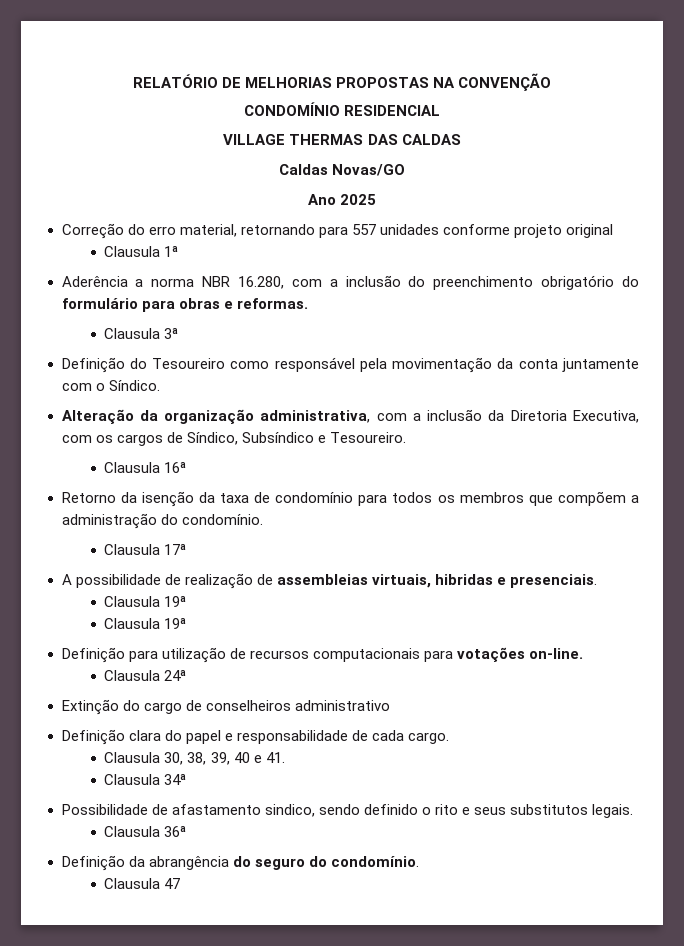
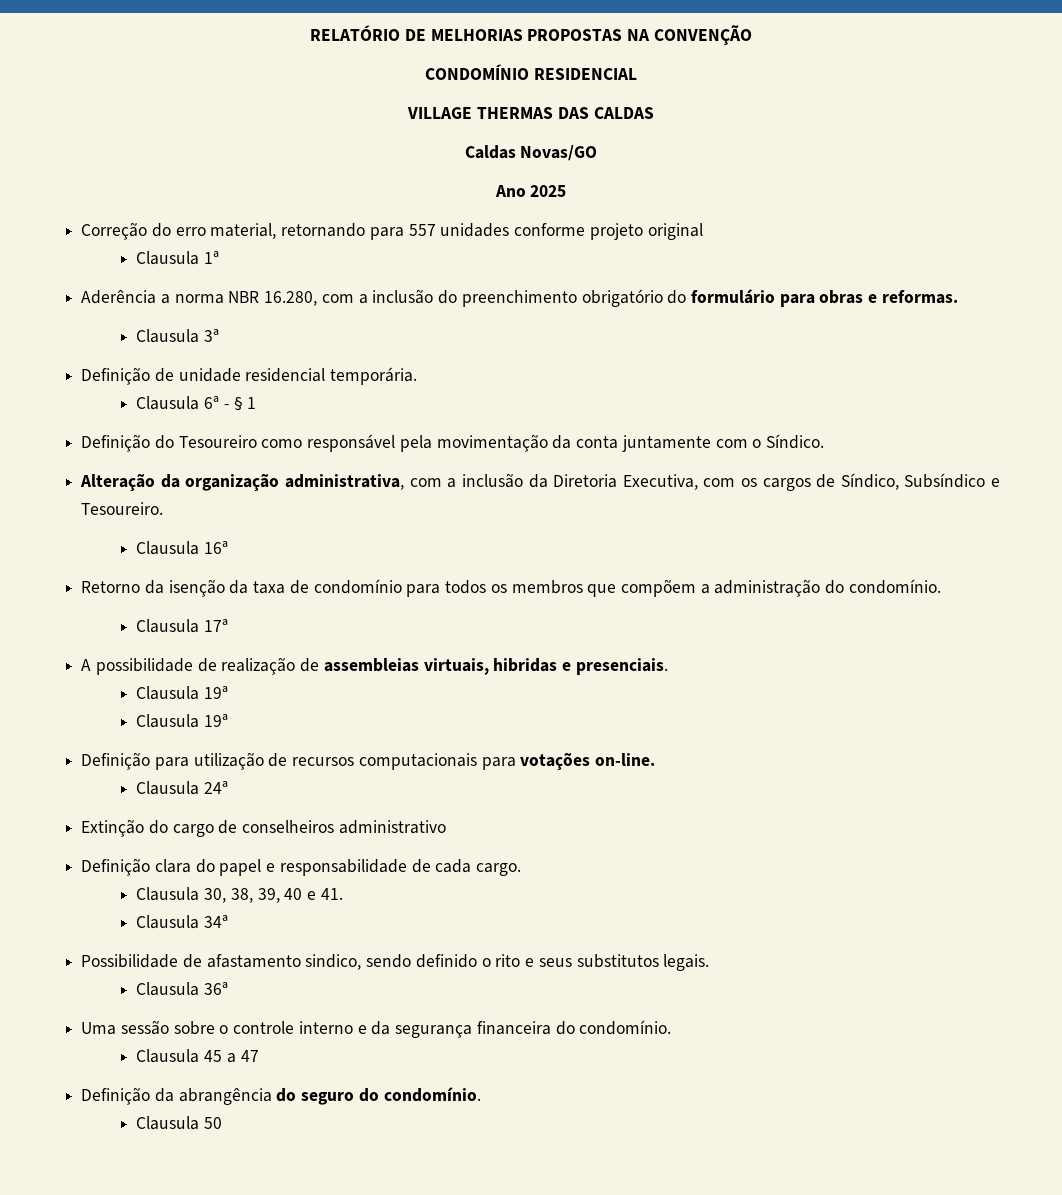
+ Definição de unidade residencial temporária.
+ Clausula 6ª - § 1
+ Uma sessão sobre o controle interno e da segurança financeira do condomínio.
+ Clausula 45 a 47
- Clausula 47
+ Clausula 50

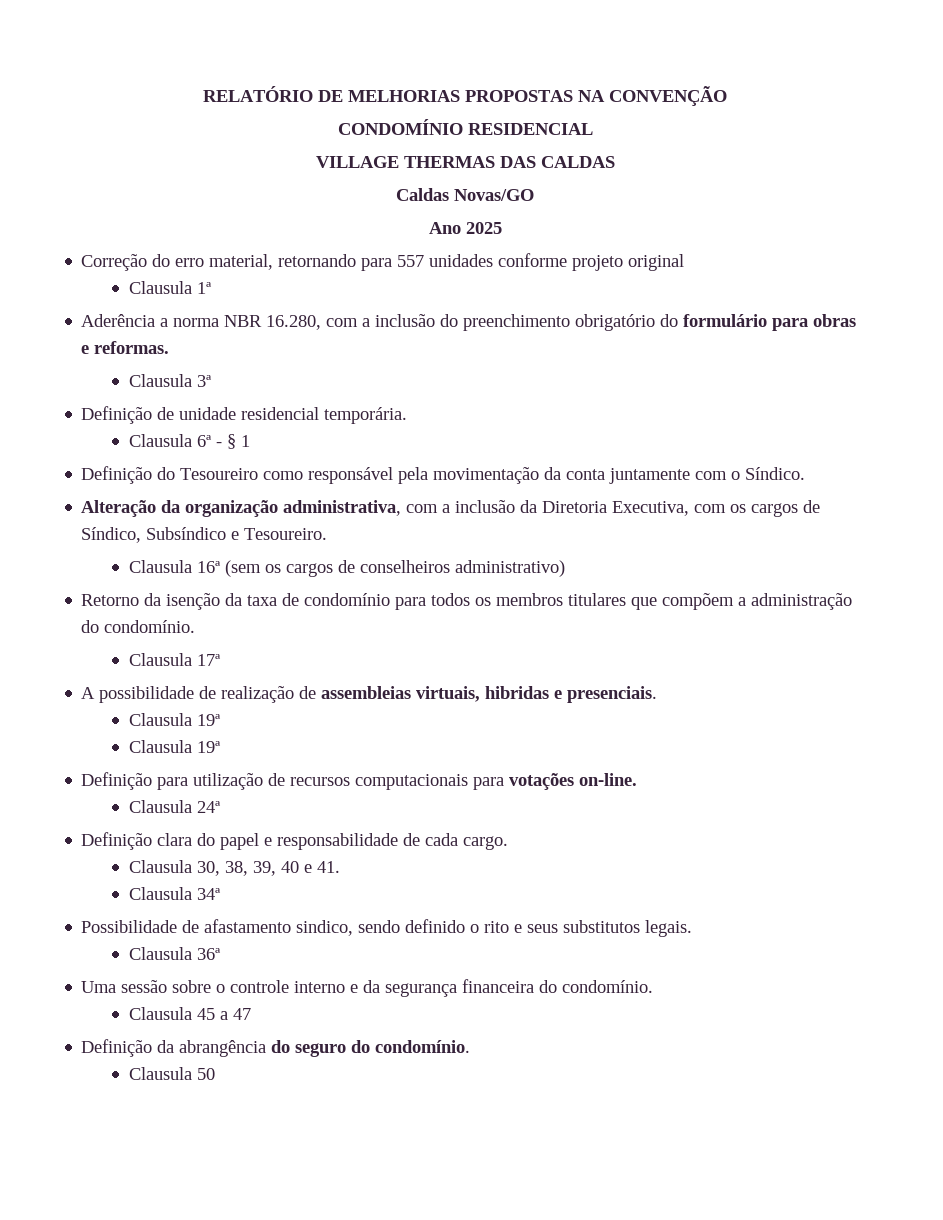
- Clausula 16ª
+ Clausula 16ª (sem os cargos de conselheiros administrativo)
- Retorno da isenção da taxa de condomínio para todos os membros que compõem a administração do condomínio.
+ Retorno da isenção da taxa de condomínio para todos os membros titulares que compõem a administração do condomínio.
- Extinção do cargo de conselheiros administrativo

